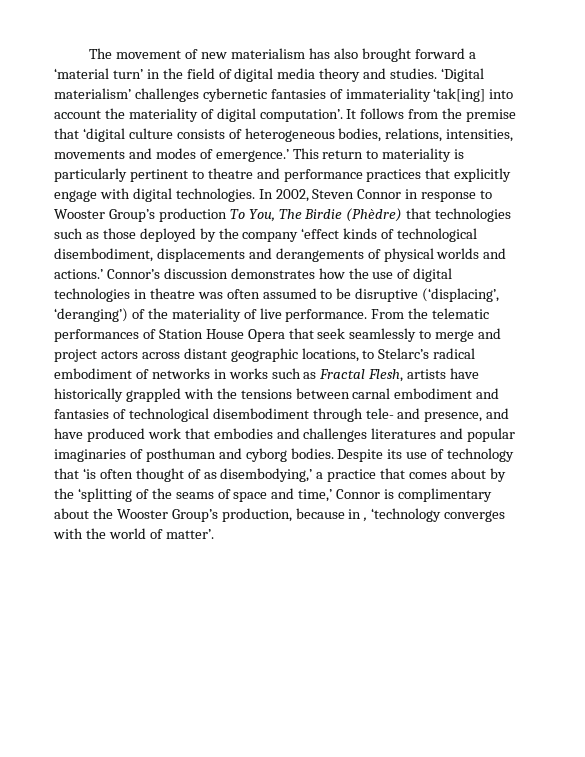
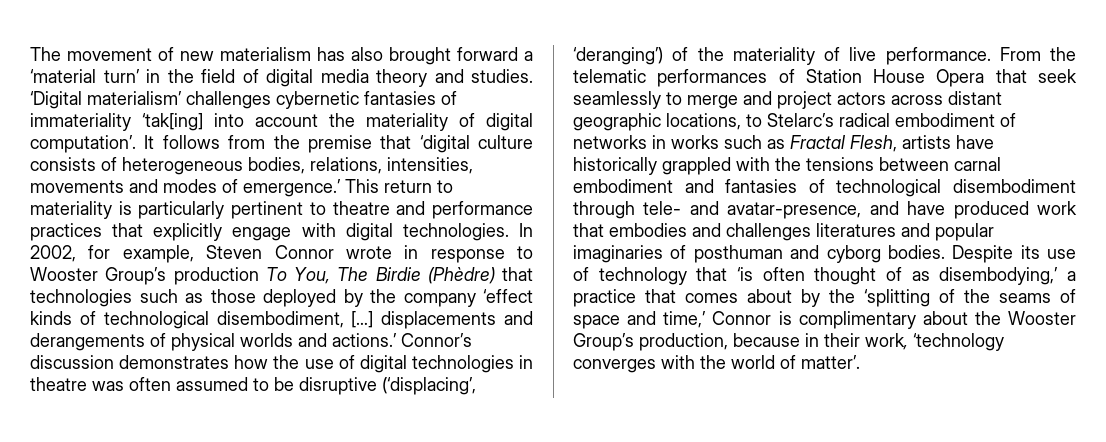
- In 2002, Steven Connor in response to Wooster Group’s production To You, The Birdie (Phèdre) that technologies such as those deployed by the company ‘effect kinds of technological disembodiment, displacements and derangements of physical worlds and actions.’
+ In 2002, for example, Steven Connor wrote in response to Wooster Group’s production To You, The Birdie (Phèdre) that technologies such as those deployed by the company ‘effect kinds of technological disembodiment, […] displacements and derangements of physical worlds and actions.’
- From the telematic performances of Station House Opera that seek seamlessly to merge and project actors across distant geographic locations, to Stelarc’s radical embodiment of networks in works such as Fractal Flesh, artists have historically grappled with the tensions between carnal embodiment and fantasies of technological disembodiment through tele- and presence, and have produced work that embodies and challenges literatures and popular imaginaries of posthuman and cyborg bodies.
+ From the telematic performances of Station House Opera that seek seamlessly to merge and project actors across distant geographic locations, to Stelarc’s radical embodiment of networks in works such as Fractal Flesh, artists have historically grappled with the tensions between carnal embodiment and fantasies of technological disembodiment through tele- and avatar-presence, and have produced work that embodies and challenges literatures and popular imaginaries of posthuman and cyborg bodies.
- Despite its use of technology that ‘is often thought of as disembodying,’ a practice that comes about by the ‘splitting of the seams of space and time,’ Connor is complimentary about the Wooster Group’s production, because in , ‘technology converges with the world of matter’.
+ Despite its use of technology that ‘is often thought of as disembodying,’ a practice that comes about by the ‘splitting of the seams of space and time,’ Connor is complimentary about the Wooster Group’s production, because in their work, ‘technology converges with the world of matter’.

